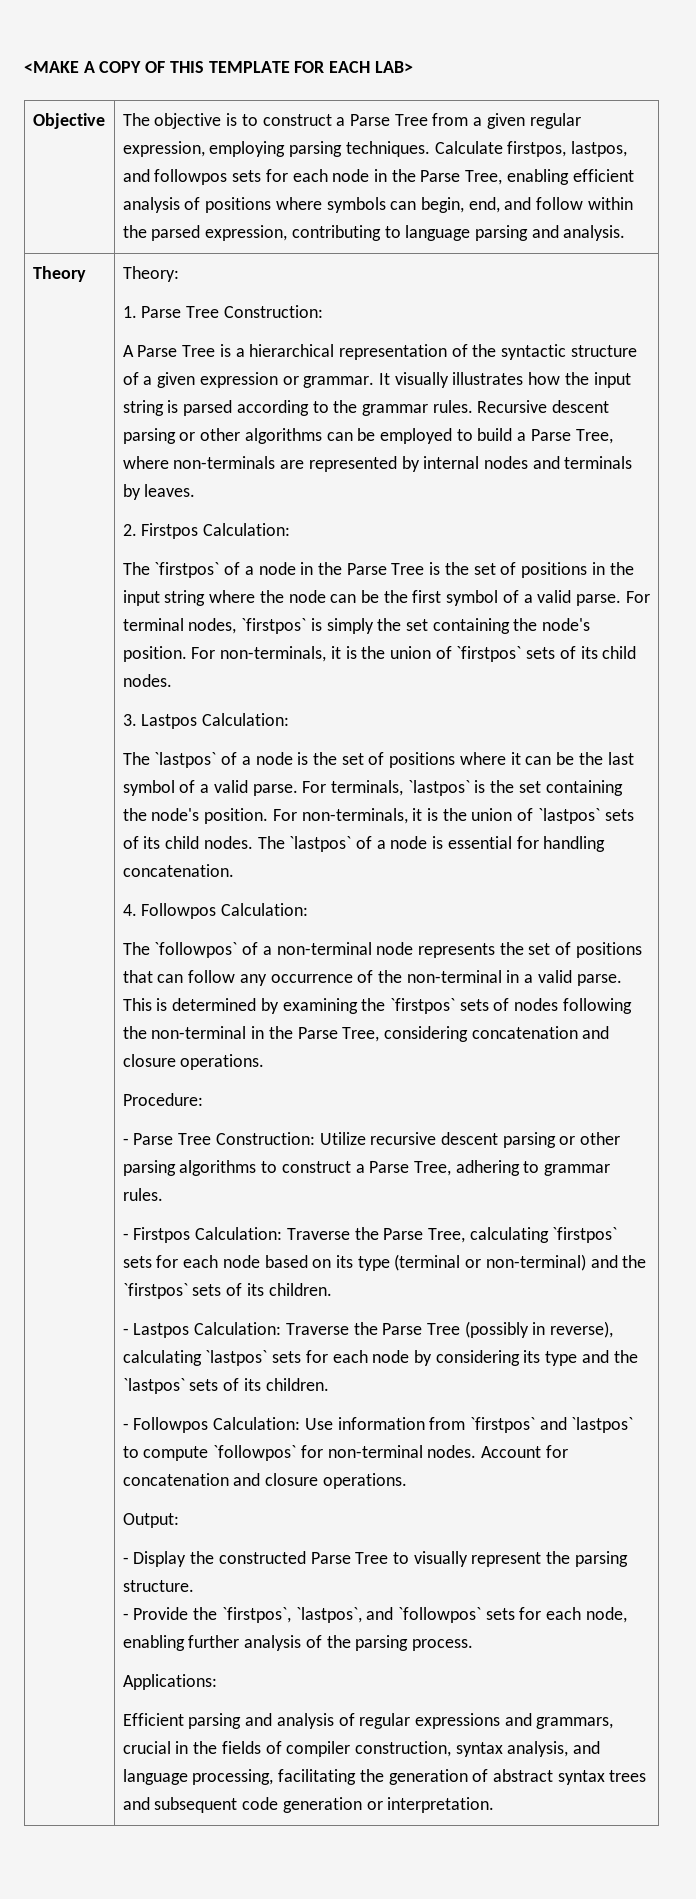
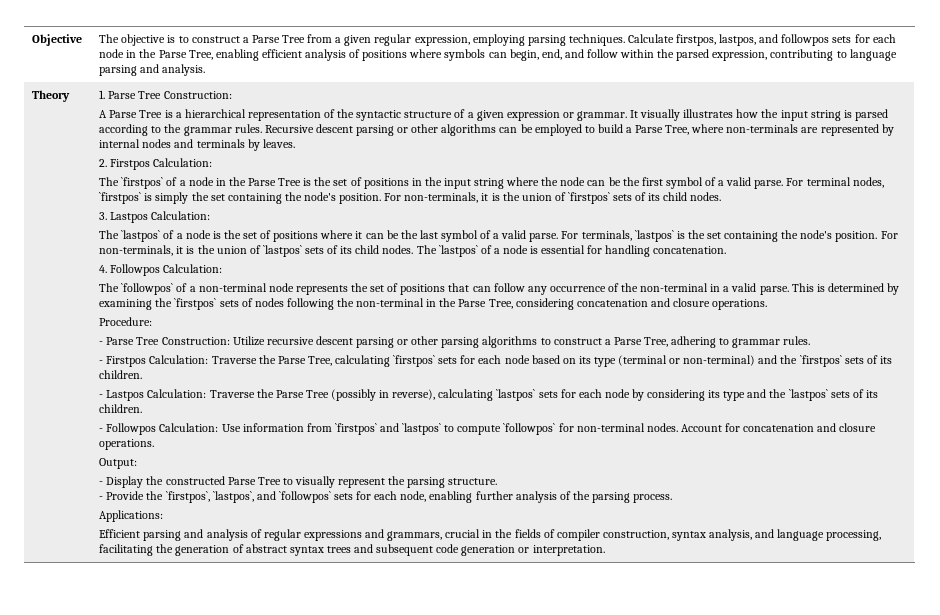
- <MAKE A COPY OF THIS TEMPLATE FOR EACH LAB>
- Theory:

